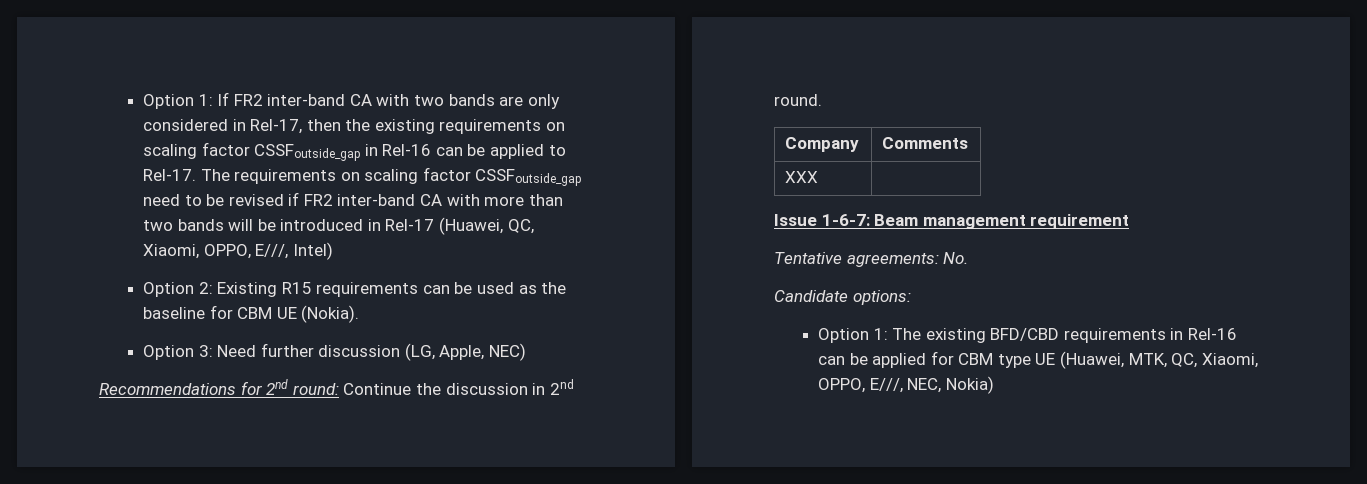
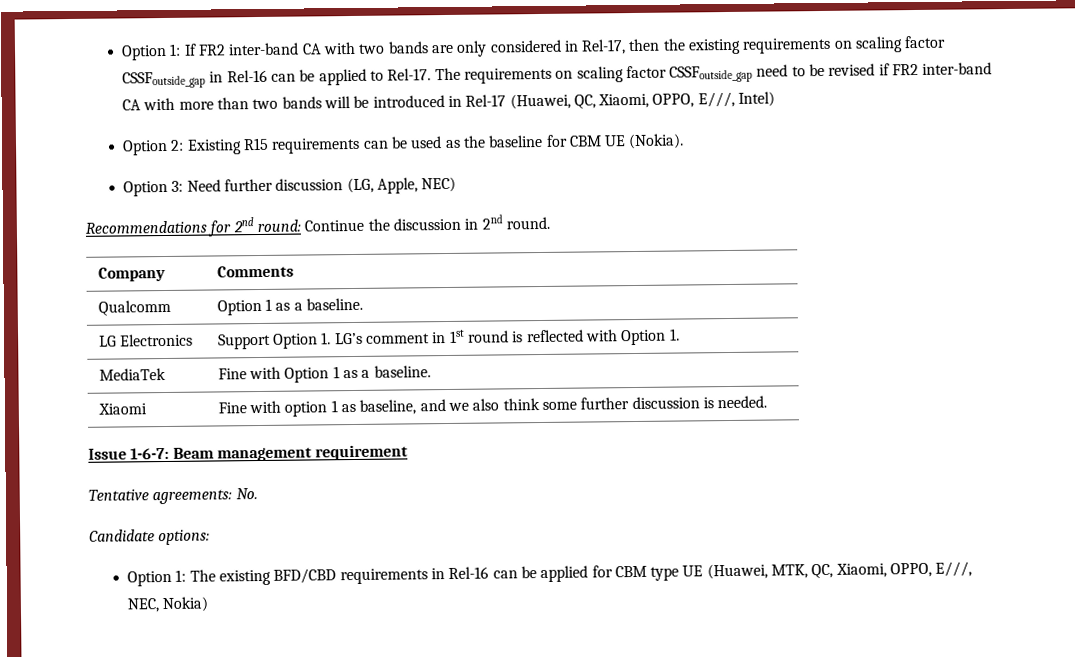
- XXX |
+ Qualcomm | Option 1 as a baseline.
+ LG Electronics | Support Option 1. LG’s comment in 1st round is reflected with Option 1.
+ MediaTek | Fine with Option 1 as a baseline.
+ Xiaomi | Fine with option 1 as baseline, and we also think some further discussion is needed.

